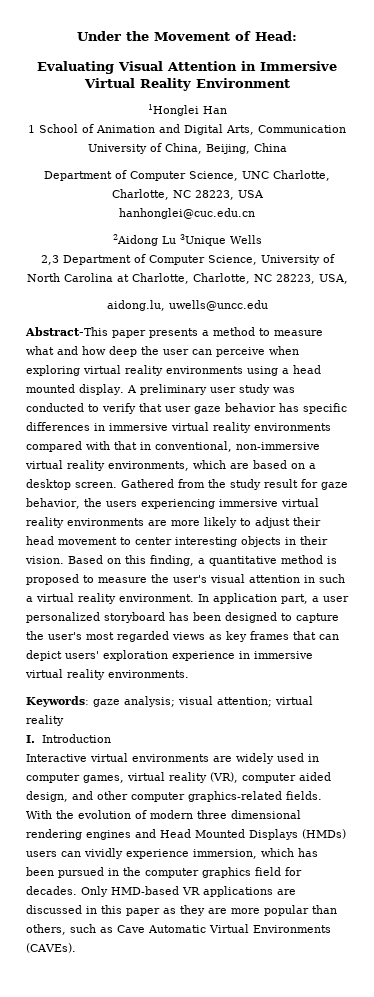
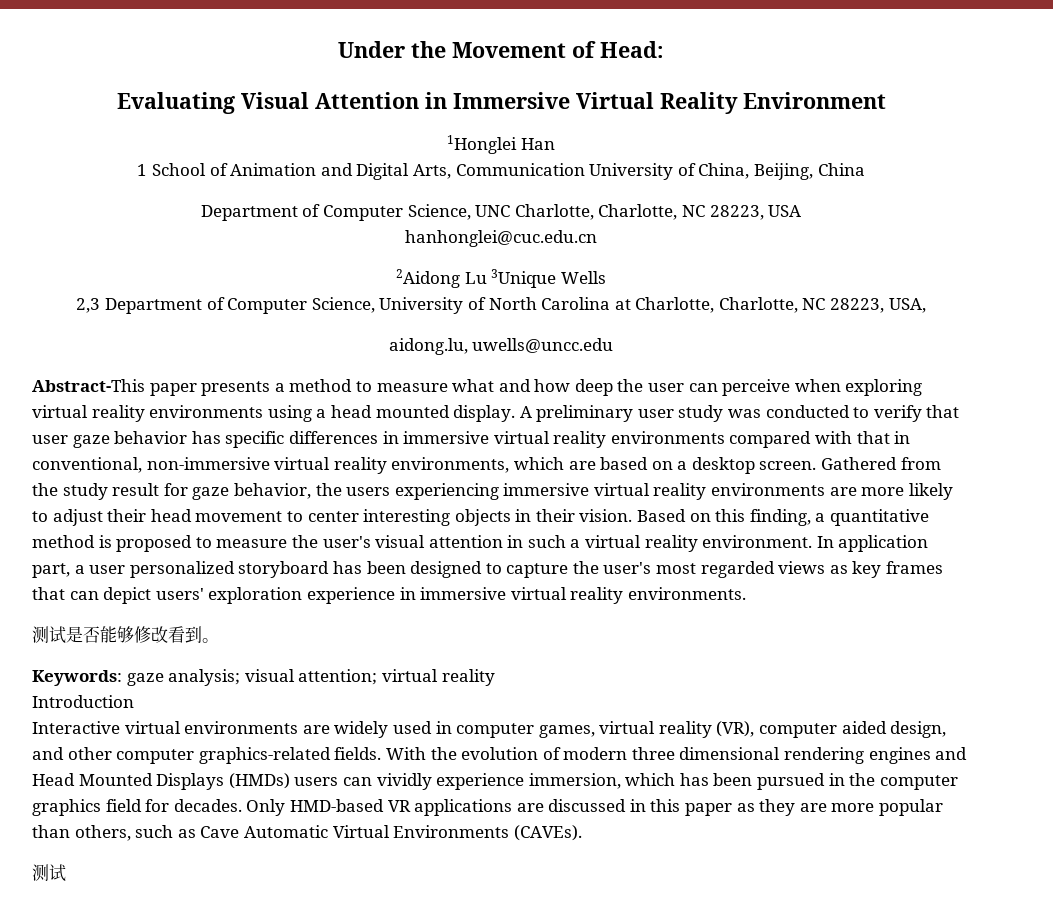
+ 测试是否能够修改看到。
- I. Introduction
+ Introduction
  Only HMD-based VR applications are discussed in this paper as they are more popular than others, such as Cave Automatic Virtual Environments (CAVEs).
+ 测试

